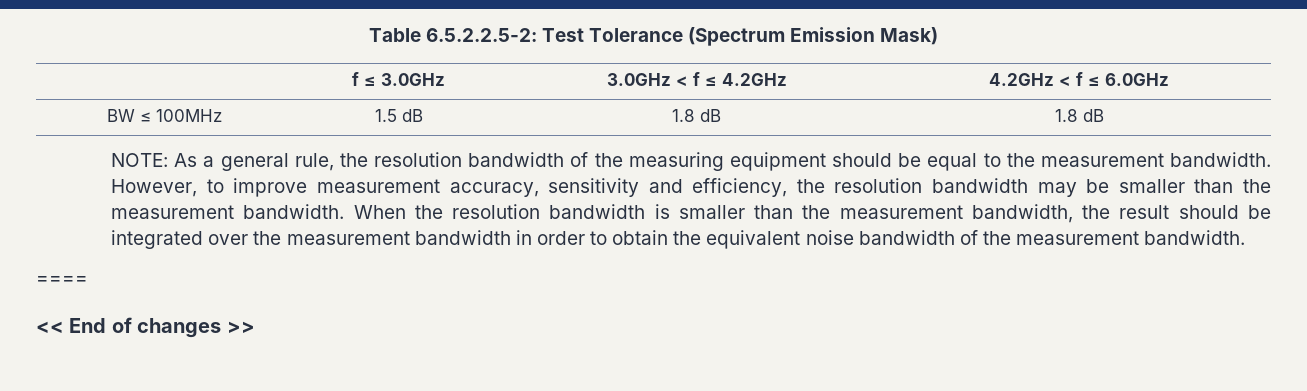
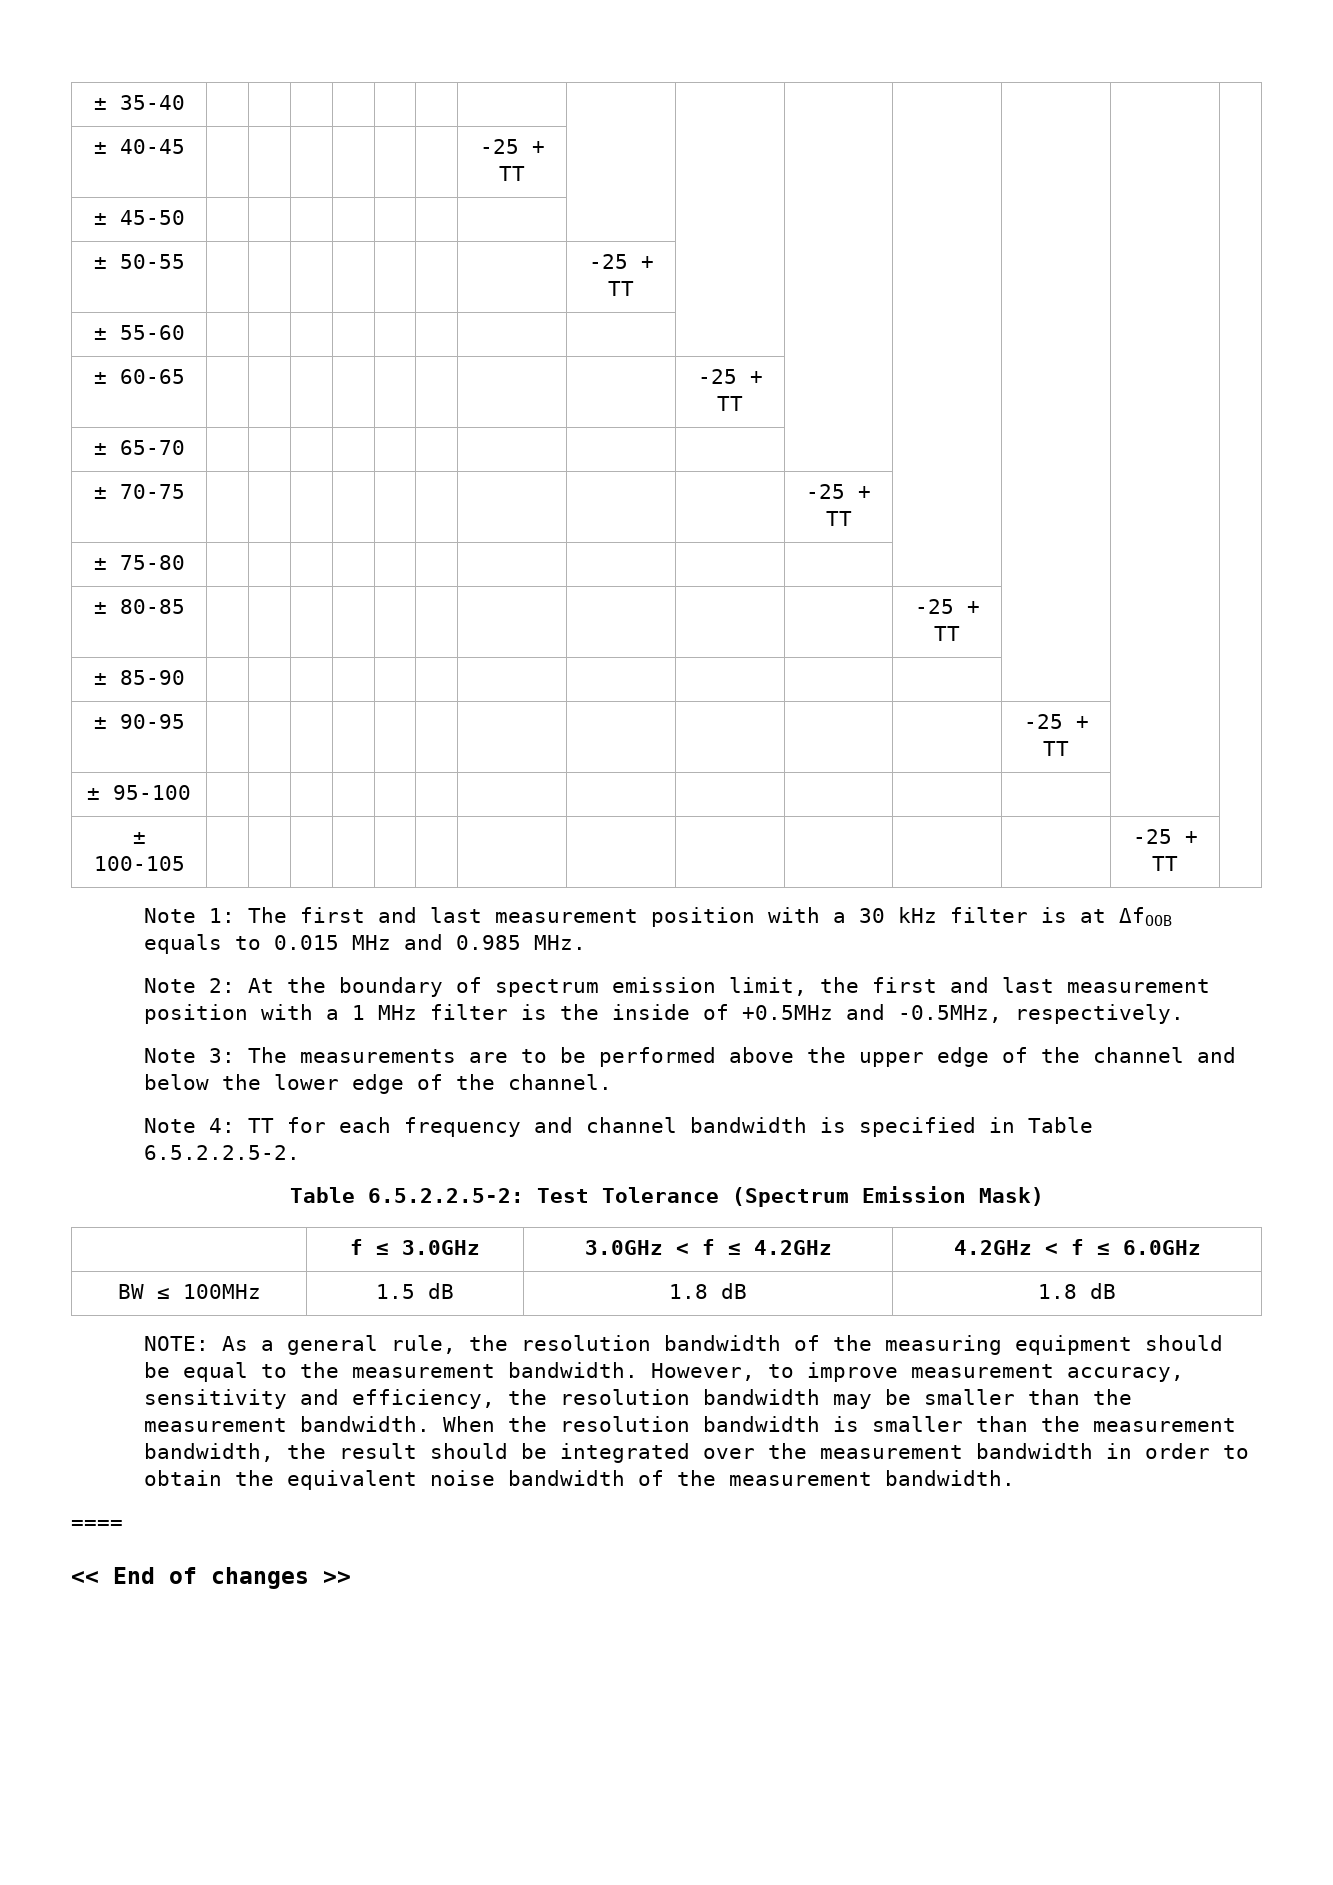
+ ± 35-40 | | | | | | | | | | | | | |
+ ± 40-45 | | | | | | | -25 + TT | | | | | | |
+ ± 45-50 | | | | | | | | | | | | | |
+ ± 50-55 | | | | | | | | -25 + TT | | | | | |
+ ± 55-60 | | | | | | | | | | | | | |
+ ± 60-65 | | | | | | | | | -25 + TT | | | | |
+ ± 65-70 | | | | | | | | | | | | | |
+ ± 70-75 | | | | | | | | | | -25 + TT | | | |
+ ± 75-80 | | | | | | | | | | | | | |
+ ± 80-85 | | | | | | | | | | | -25 + TT | | |
+ ± 85-90 | | | | | | | | | | | | | |
+ ± 90-95 | | | | | | | | | | | | -25 + TT | |
+ ± 95-100 | | | | | | | | | | | | | |
+ ± 100-105 | | | | | | | | | | | | | -25 + TT |
+ Note 1: The first and last measurement position with a 30 kHz filter is at ΔfOOB equals to 0.015 MHz and 0.985 MHz.
+ Note 2: At the boundary of spectrum emission limit, the first and last measurement position with a 1 MHz filter is the inside of +0.5MHz and -0.5MHz, respectively.
+ Note 3: The measurements are to be performed above the upper edge of the channel and below the lower edge of the channel.
+ Note 4: TT for each frequency and channel bandwidth is specified in Table 6.5.2.2.5-2.

